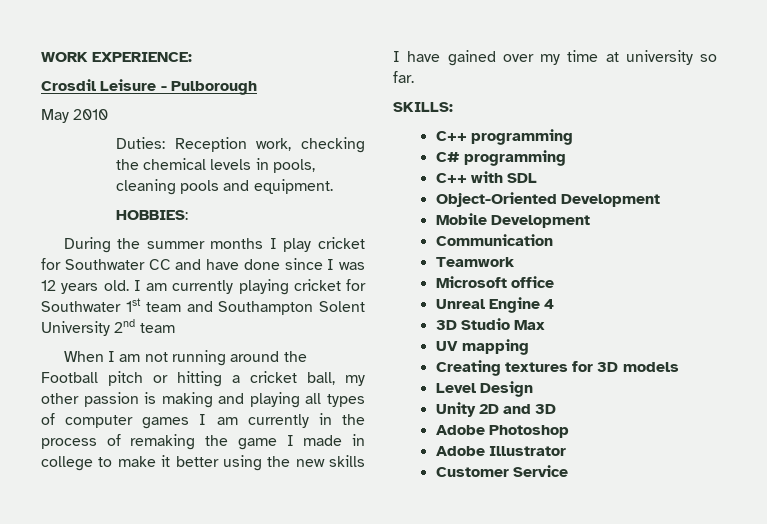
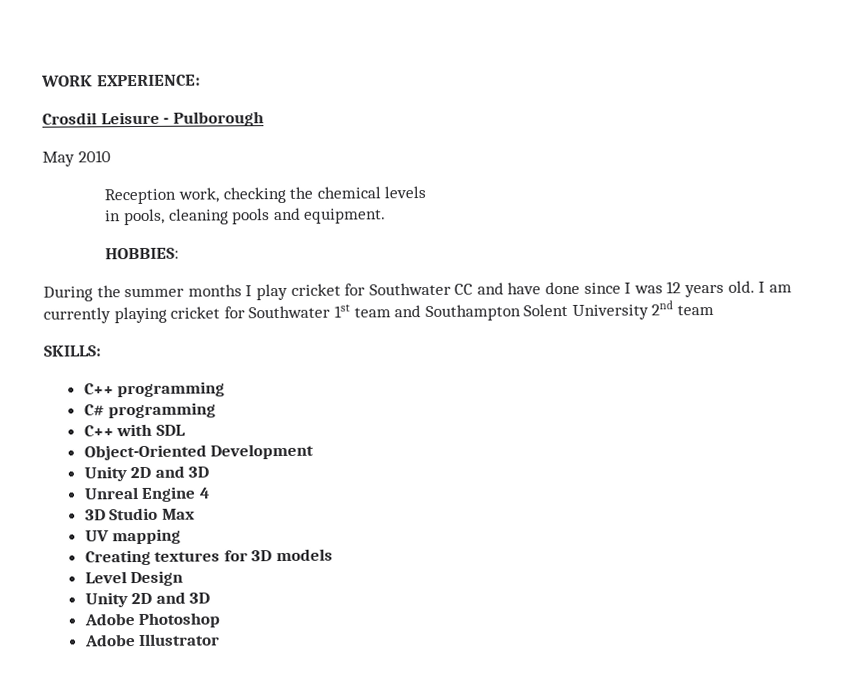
- Duties: Reception work, checking the chemical levels in pools, cleaning pools and equipment.
+ Reception work, checking the chemical levels
+ in pools, cleaning pools and equipment.
- When I am not running around the Football pitch or hitting a cricket ball, my other passion is making and playing all types of computer games I am currently in the process of remaking the game I made in college to make it better using the new skills I have gained over my time at university so far.
  Object-Oriented Development
- Mobile Development
- Communication
- Teamwork
- Microsoft office
+ Unity 2D and 3D
- Customer Service

